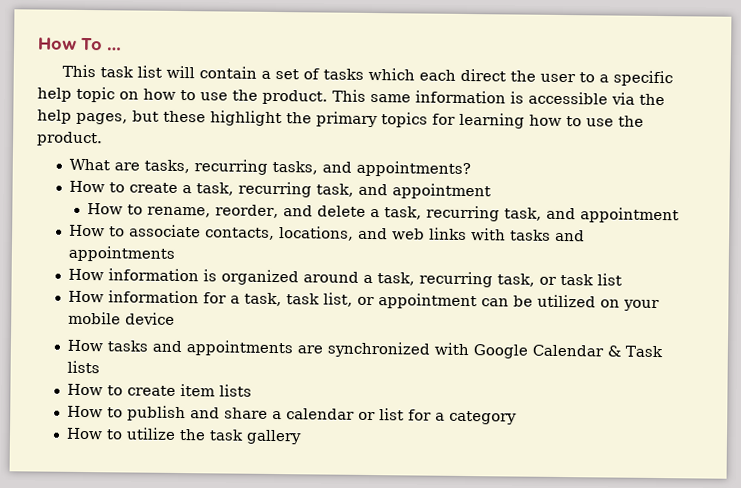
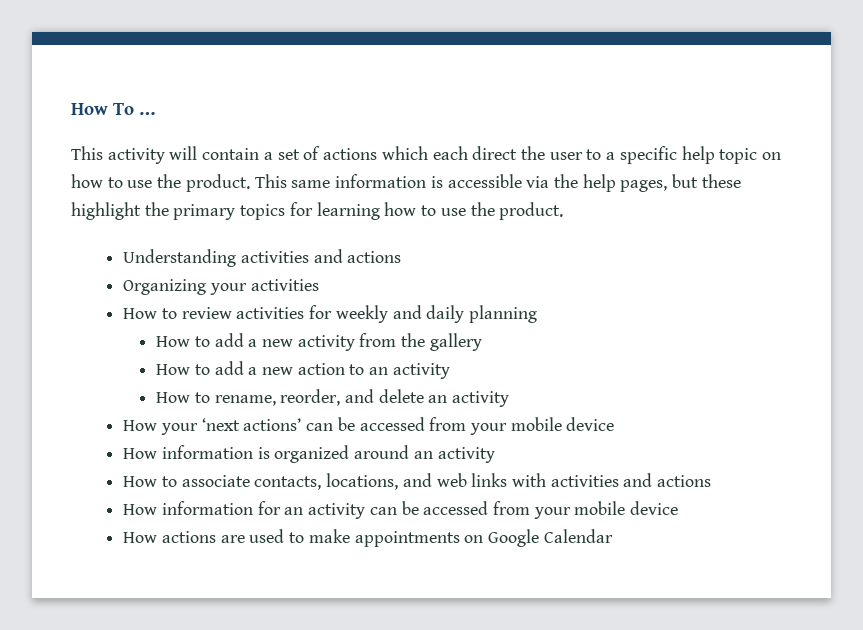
- This task list will contain a set of tasks which each direct the user to a specific help topic on how to use the product.
+ This activity will contain a set of actions which each direct the user to a specific help topic on how to use the product.
- What are tasks, recurring tasks, and appointments?
- How to create a task, recurring task, and appointment
+ Understanding activities and actions
+ Organizing your activities
+ How to review activities for weekly and daily planning
+ How to add a new activity from the gallery
+ How to add a new action to an activity
- How to rename, reorder, and delete a task, recurring task, and appointment
+ How to rename, reorder, and delete an activity
+ How your ‘next actions’ can be accessed from your mobile device
+ How information is organized around an activity
- How to associate contacts, locations, and web links with tasks and appointments
- How information is organized around a task, recurring task, or task list
- How information for a task, task list, or appointment can be utilized on your mobile device
- How tasks and appointments are synchronized with Google Calendar & Task lists
- How to create item lists
- How to publish and share a calendar or list for a category
- How to utilize the task gallery
+ How to associate contacts, locations, and web links with activities and actions
+ How information for an activity can be accessed from your mobile device
+ How actions are used to make appointments on Google Calendar

